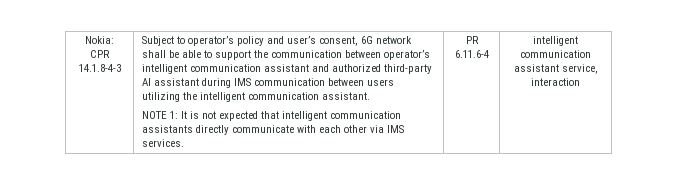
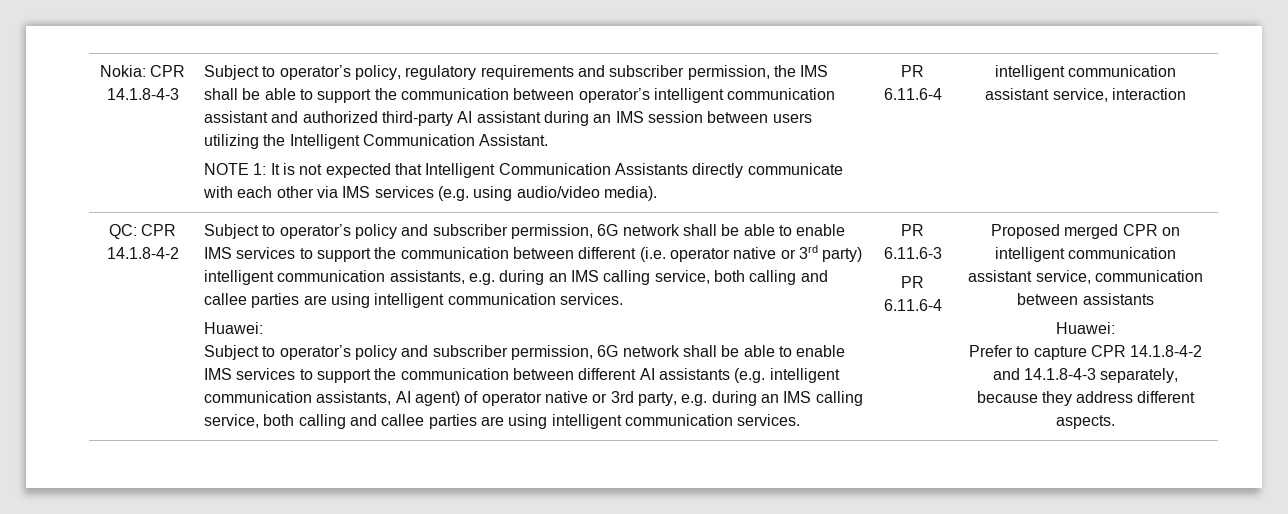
- Subject to operator’s policy and user’s consent, 6G network shall be able to support the communication between operator’s intelligent communication assistant and authorized third-party AI assistant during IMS communication between users utilizing the intelligent communication assistant.
+ Subject to operator’s policy, regulatory requirements and subscriber permission, the IMS shall be able to support the communication between operator’s intelligent communication assistant and authorized third-party AI assistant during an IMS session between users utilizing the Intelligent Communication Assistant.
- NOTE 1: It is not expected that intelligent communication assistants directly communicate with each other via IMS services.
+ NOTE 1: It is not expected that Intelligent Communication Assistants directly communicate with each other via IMS services (e.g. using audio/video media).
+ QC: CPR 14.1.8-4-2 | Subject to operator’s policy and subscriber permission, 6G network shall be able to enable IMS services to support the communication between different (i.e. operator native or 3rd party) intelligent communication assistants, e.g. during an IMS calling service, both calling and callee parties are using intelligent communication services.
+ Huawei:
+ Subject to operator’s policy and subscriber permission, 6G network shall be able to enable IMS services to support the communication between different AI assistants (e.g. intelligent communication assistants, AI agent) of operator native or 3rd party, e.g. during an IMS calling service, both calling and callee parties are using intelligent communication services. | PR 6.11.6-3
+ PR 6.11.6-4 | Proposed merged CPR on intelligent communication assistant service, communication between assistants
+ Huawei:
+ Prefer to capture CPR 14.1.8-4-2 and 14.1.8-4-3 separately, because they address different aspects.

